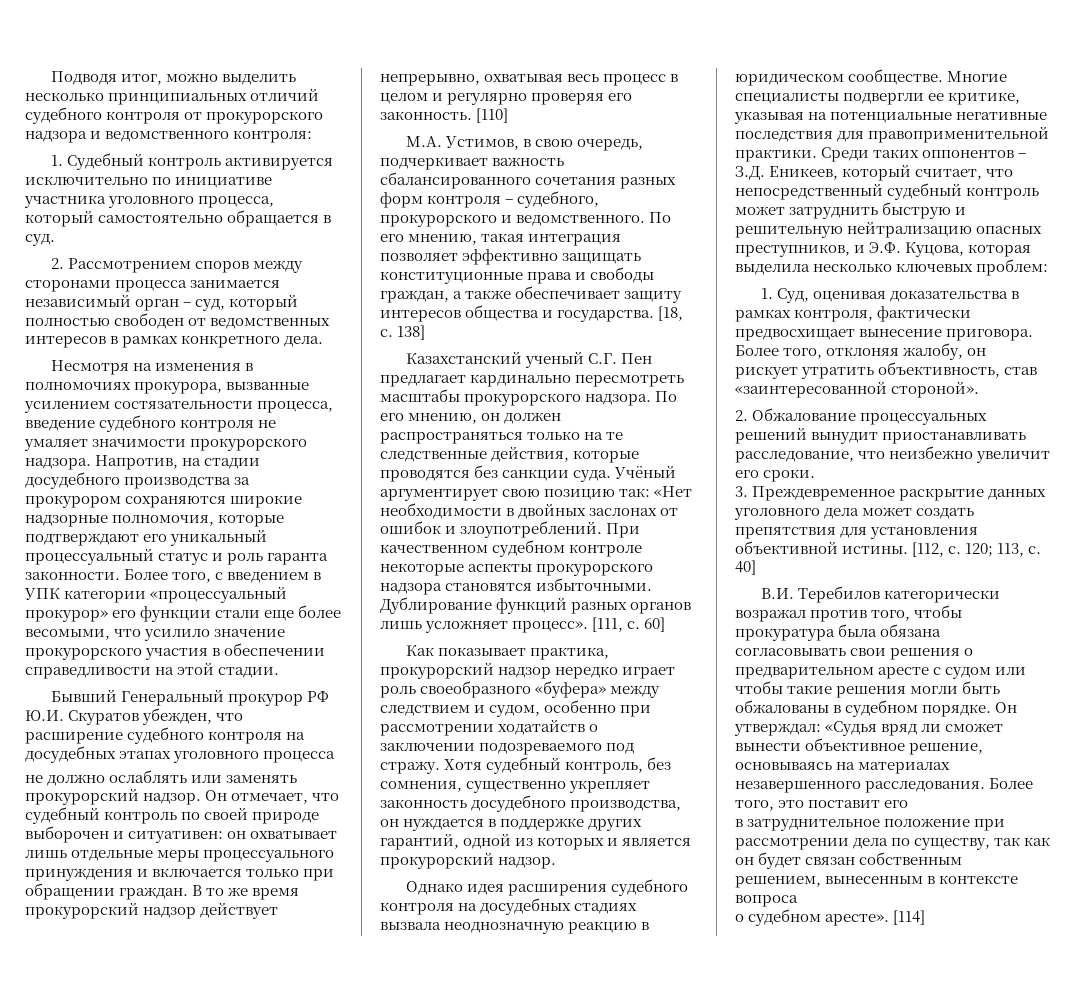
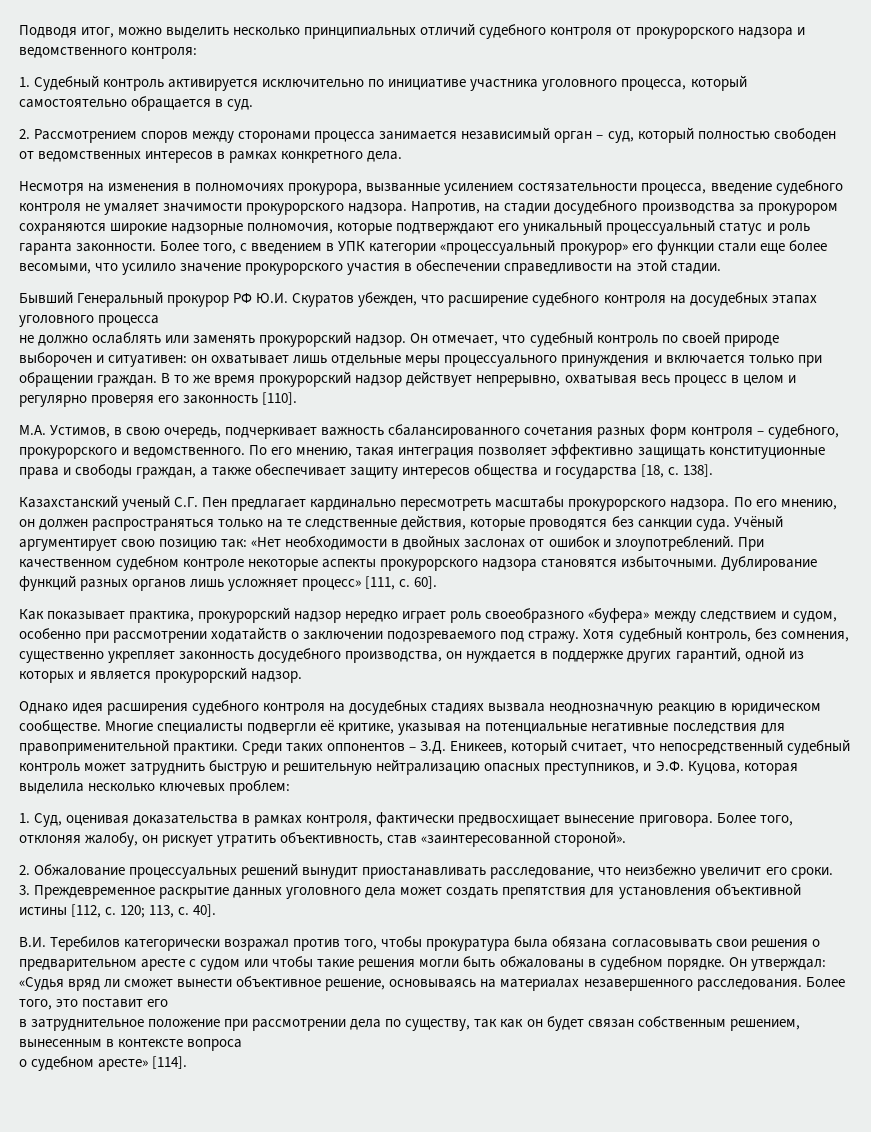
- В то же время прокурорский надзор действует непрерывно, охватывая весь процесс в целом и регулярно проверяя его законность. [110]
+ В то же время прокурорский надзор действует непрерывно, охватывая весь процесс в целом и регулярно проверяя его законность [110].
- По его мнению, такая интеграция позволяет эффективно защищать конституционные права и свободы граждан, а также обеспечивает защиту интересов общества и государства. [18, c.
+ По его мнению, такая интеграция позволяет эффективно защищать конституционные права и свободы граждан, а также обеспечивает защиту интересов общества и государства [18, c.
- 138]
+ 138].
- Дублирование функций разных органов лишь усложняет процесс». [111, c.
+ Дублирование функций разных органов лишь усложняет процесс» [111, c.
- 60]
+ 60].
- Многие специалисты подвергли ее критике, указывая на потенциальные негативные последствия для правоприменительной практики.
+ Многие специалисты подвергли её критике, указывая на потенциальные негативные последствия для правоприменительной практики.
- 3. Преждевременное раскрытие данных уголовного дела может создать препятствия для установления объективной истины. [112, c.
+ 3. Преждевременное раскрытие данных уголовного дела может создать препятствия для установления объективной истины [112, c.
- 40]
+ 40].
- о судебном аресте». [114]
+ о судебном аресте» [114].

